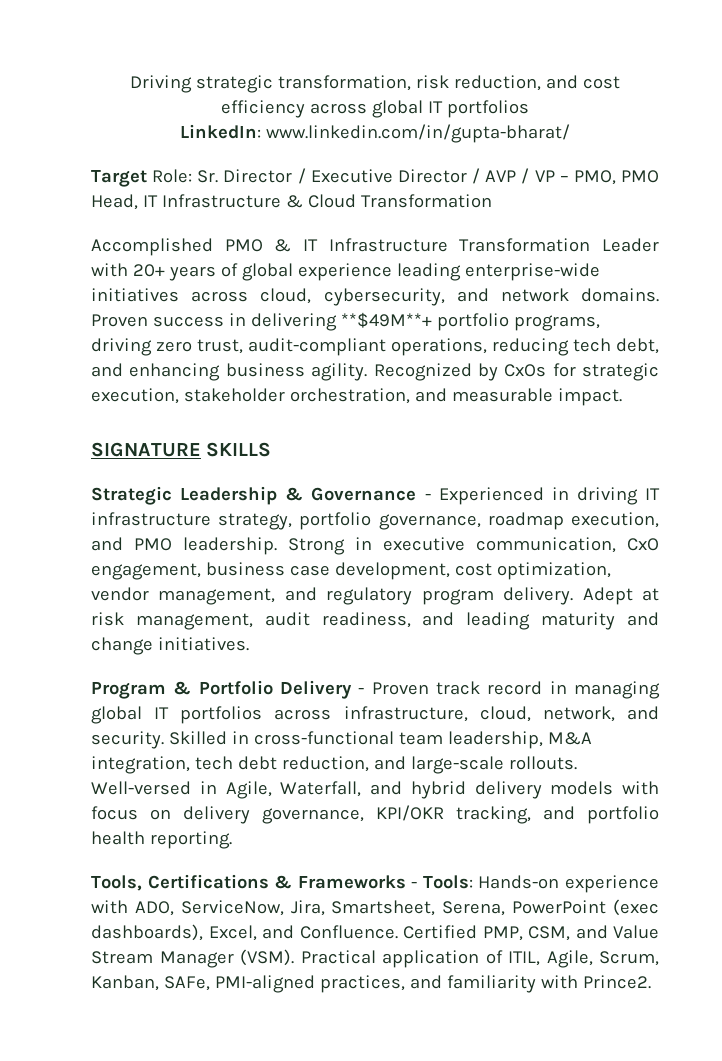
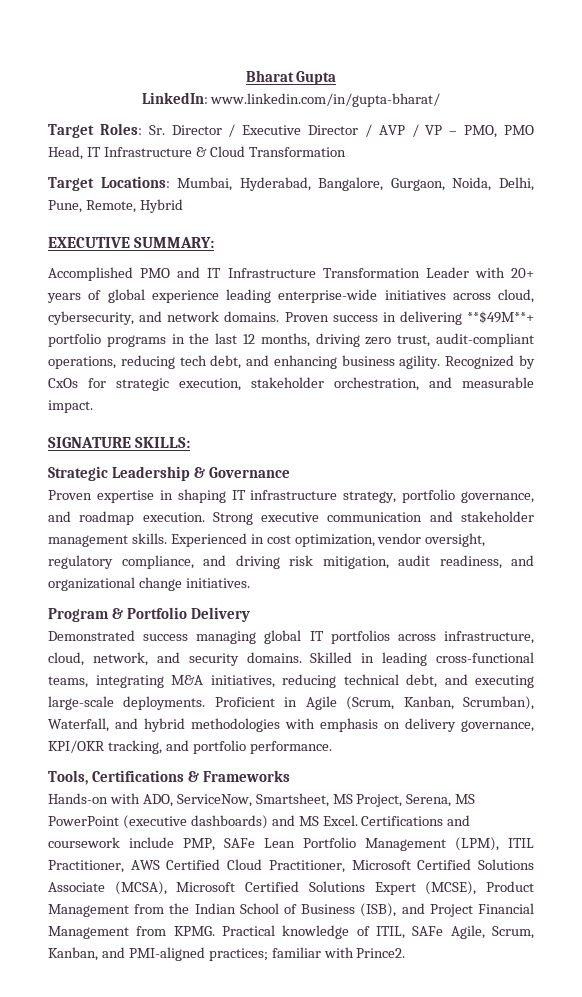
- Driving strategic transformation, risk reduction, and cost efficiency across global IT portfolios
+ Bharat Gupta
- Target Role: Sr. Director / Executive Director / AVP / VP – PMO, PMO Head, IT Infrastructure & Cloud Transformation
+ Target Roles: Sr. Director / Executive Director / AVP / VP – PMO, PMO Head, IT Infrastructure & Cloud Transformation
+ Target Locations: Mumbai, Hyderabad, Bangalore, Gurgaon, Noida, Delhi, Pune, Remote, Hybrid
+ EXECUTIVE SUMMARY:
- Accomplished PMO & IT Infrastructure Transformation Leader with 20+ years of global experience leading enterprise-wide initiatives across cloud, cybersecurity, and network domains.
+ Accomplished PMO and IT Infrastructure Transformation Leader with 20+ years of global experience leading enterprise-wide initiatives across cloud, cybersecurity, and network domains.
- Proven success in delivering **$49M**+ portfolio programs, driving zero trust, audit-compliant operations, reducing tech debt, and enhancing business agility.
+ Proven success in delivering **$49M**+ portfolio programs in the last 12 months, driving zero trust, audit-compliant operations, reducing tech debt, and enhancing business agility.
- SIGNATURE SKILLS
+ SIGNATURE SKILLS:
- Strategic Leadership & Governance - Experienced in driving IT infrastructure strategy, portfolio governance, roadmap execution, and PMO leadership. Strong in executive communication, CxO engagement, business case development, cost optimization, vendor management, and regulatory program delivery. Adept at risk management, audit readiness, and leading maturity and change initiatives.
+ Strategic Leadership & Governance
+ Proven expertise in shaping IT infrastructure strategy, portfolio governance, and roadmap execution. Strong executive communication and stakeholder management skills. Experienced in cost optimization, vendor oversight, regulatory compliance, and driving risk mitigation, audit readiness, and organizational change initiatives.
- Program & Portfolio Delivery - Proven track record in managing global IT portfolios across infrastructure, cloud, network, and security. Skilled in cross-functional team leadership, M&A integration, tech debt reduction, and large-scale rollouts. Well-versed in Agile, Waterfall, and hybrid delivery models with focus on delivery governance, KPI/OKR tracking, and portfolio health reporting.
+ Program & Portfolio Delivery
+ Demonstrated success managing global IT portfolios across infrastructure, cloud, network, and security domains. Skilled in leading cross-functional teams, integrating M&A initiatives, reducing technical debt, and executing large-scale deployments. Proficient in Agile (Scrum, Kanban, Scrumban), Waterfall, and hybrid methodologies with emphasis on delivery governance, KPI/OKR tracking, and portfolio performance.
- Tools, Certifications & Frameworks - Tools: Hands-on experience with ADO, ServiceNow, Jira, Smartsheet, Serena, PowerPoint (exec dashboards), Excel, and Confluence. Certified PMP, CSM, and Value Stream Manager (VSM). Practical application of ITIL, Agile, Scrum, Kanban, SAFe, PMI-aligned practices, and familiarity with Prince2.
+ Tools, Certifications & Frameworks
+ Hands-on with ADO, ServiceNow, Smartsheet, MS Project, Serena, MS PowerPoint (executive dashboards) and MS Excel. Certifications and coursework include PMP, SAFe Lean Portfolio Management (LPM), ITIL Practitioner, AWS Certified Cloud Practitioner, Microsoft Certified Solutions Associate (MCSA), Microsoft Certified Solutions Expert (MCSE), Product Management from the Indian School of Business (ISB), and Project Financial Management from KPMG. Practical knowledge of ITIL, SAFe Agile, Scrum, Kanban, and PMI-aligned practices; familiar with Prince2.

